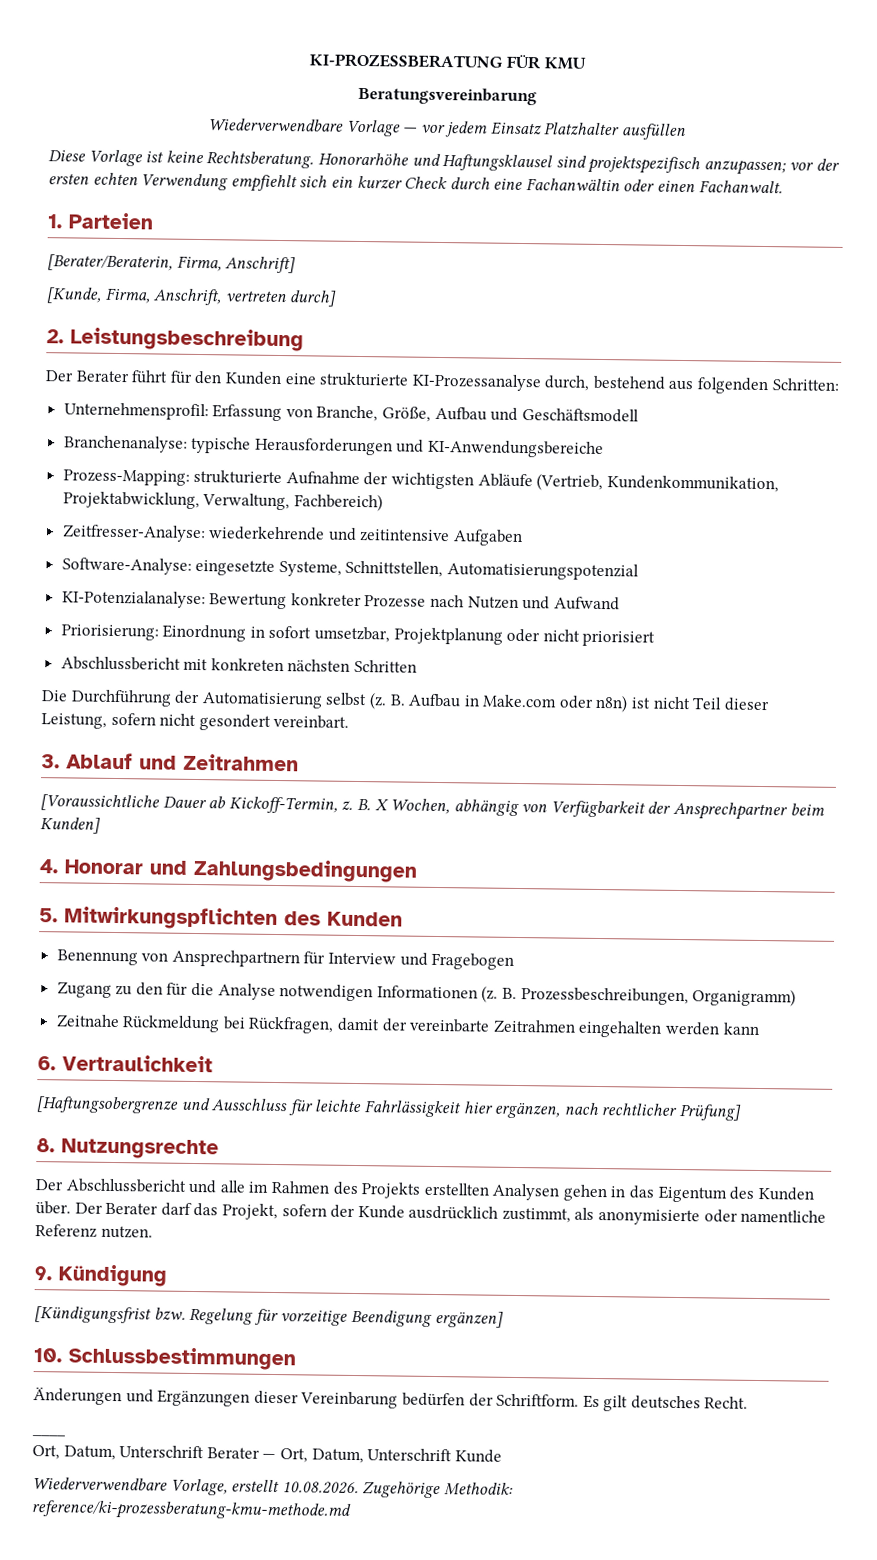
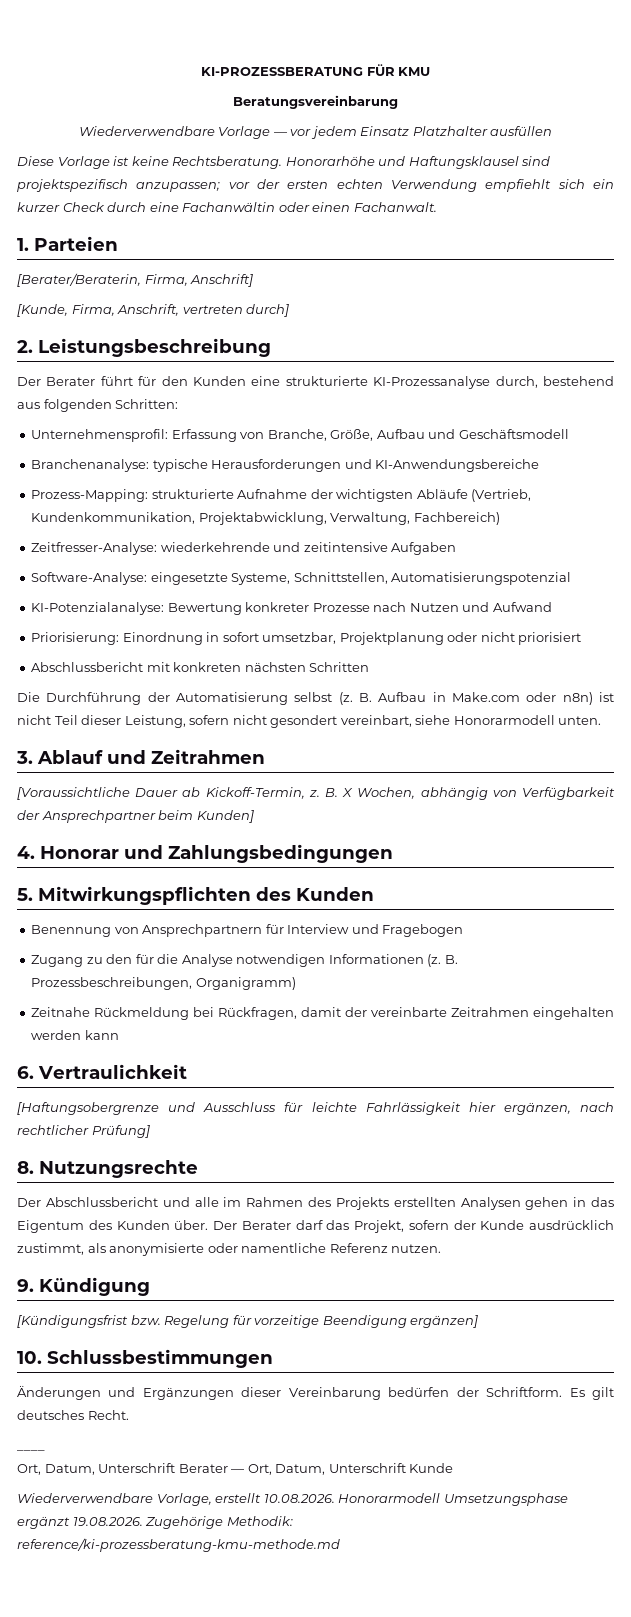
- B. Aufbau in Make.com oder n8n) ist nicht Teil dieser Leistung, sofern nicht gesondert vereinbart.
+ B. Aufbau in Make.com oder n8n) ist nicht Teil dieser Leistung, sofern nicht gesondert vereinbart, siehe Honorarmodell unten.
- Wiederverwendbare Vorlage, erstellt 10.08.2026. Zugehörige Methodik: reference/ki-prozessberatung-kmu-methode.md
+ Wiederverwendbare Vorlage, erstellt 10.08.2026. Honorarmodell Umsetzungsphase ergänzt 19.08.2026. Zugehörige Methodik: reference/ki-prozessberatung-kmu-methode.md

